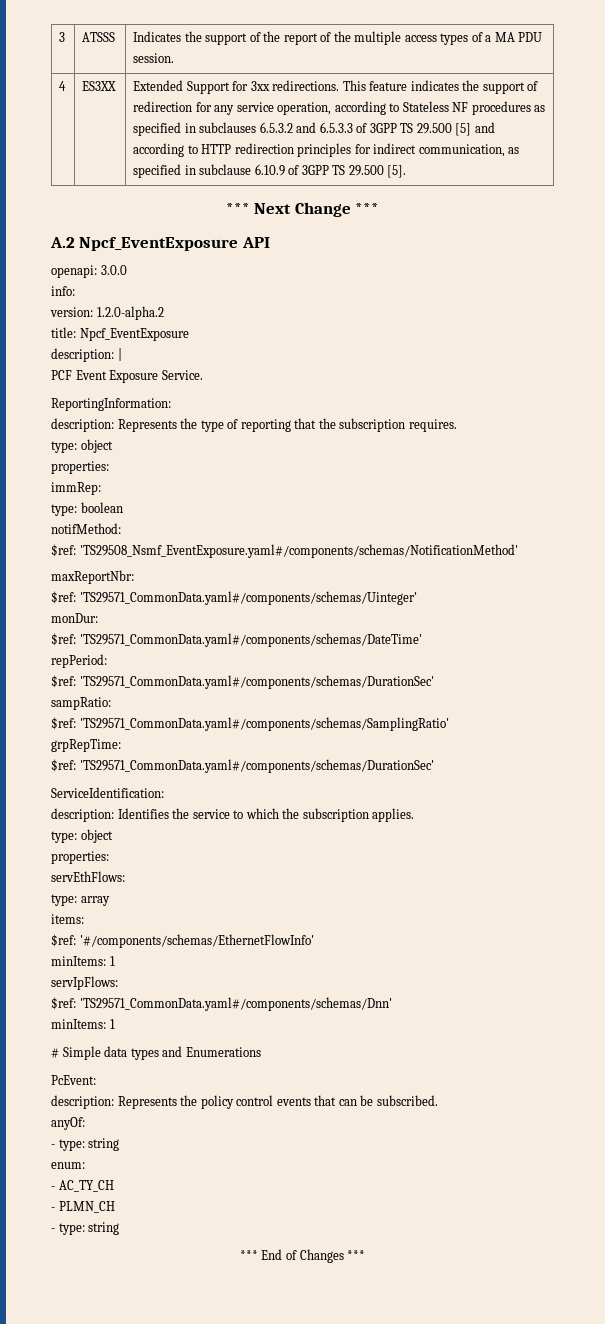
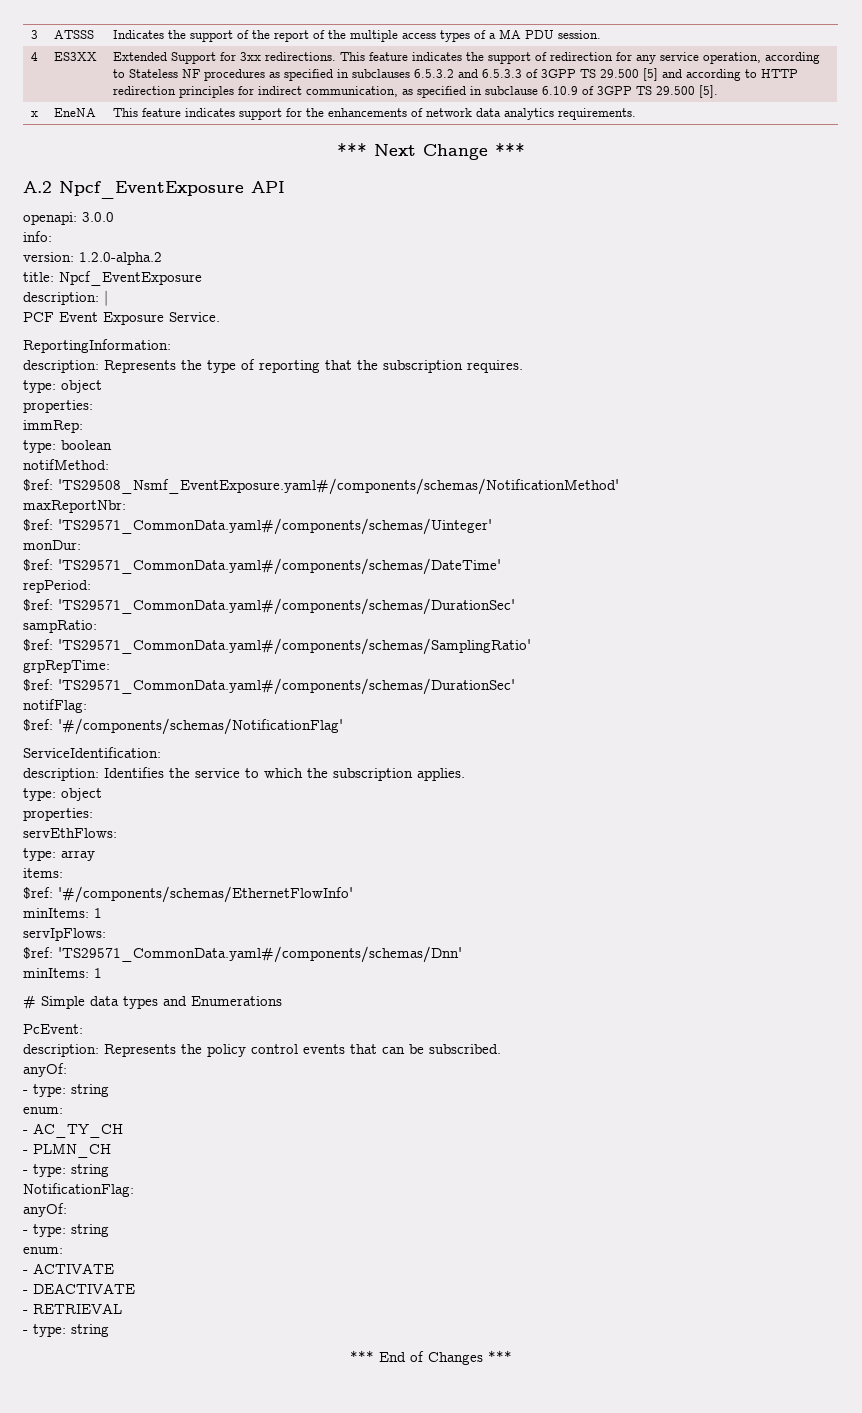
+ x | EneNA | This feature indicates support for the enhancements of network data analytics requirements.
+ notifFlag:
+ $ref: '#/components/schemas/NotificationFlag'
+ NotificationFlag:
+ anyOf:
+ - type: string
+ enum:
+ - ACTIVATE
+ - DEACTIVATE
+ - RETRIEVAL
+ - type: string

